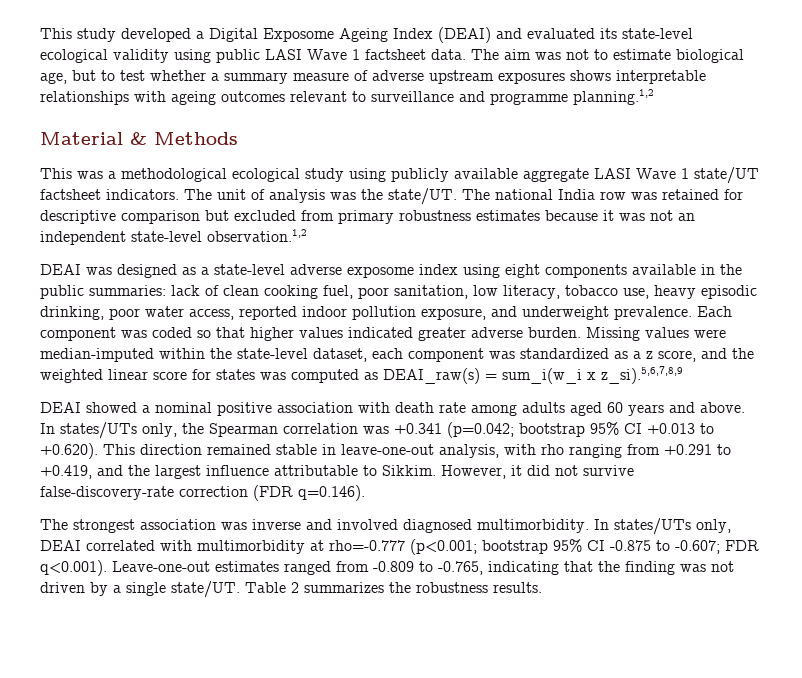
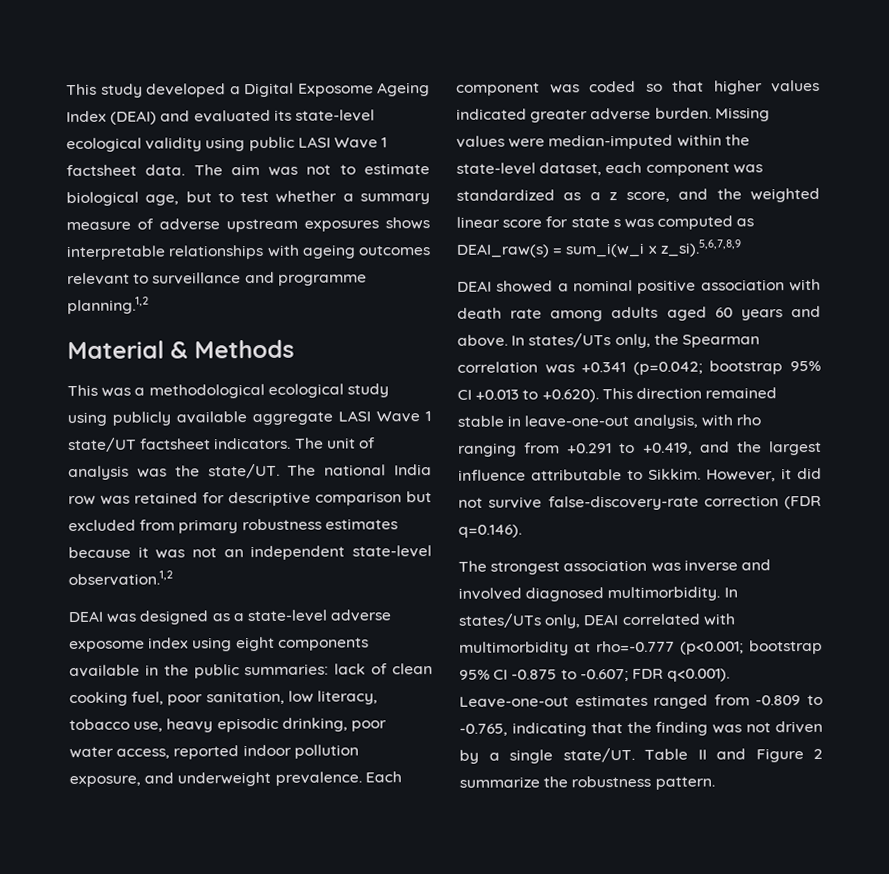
- Missing values were median-imputed within the state-level dataset, each component was standardized as a z score, and the weighted linear score for states was computed as DEAI_raw(s) = sum_i(w_i x z_si).5,6,7,8,9
+ Missing values were median-imputed within the state-level dataset, each component was standardized as a z score, and the weighted linear score for state s was computed as DEAI_raw(s) = sum_i(w_i x z_si).5,6,7,8,9
- Table 2 summarizes the robustness results.
+ Table II and Figure 2 summarize the robustness pattern.

